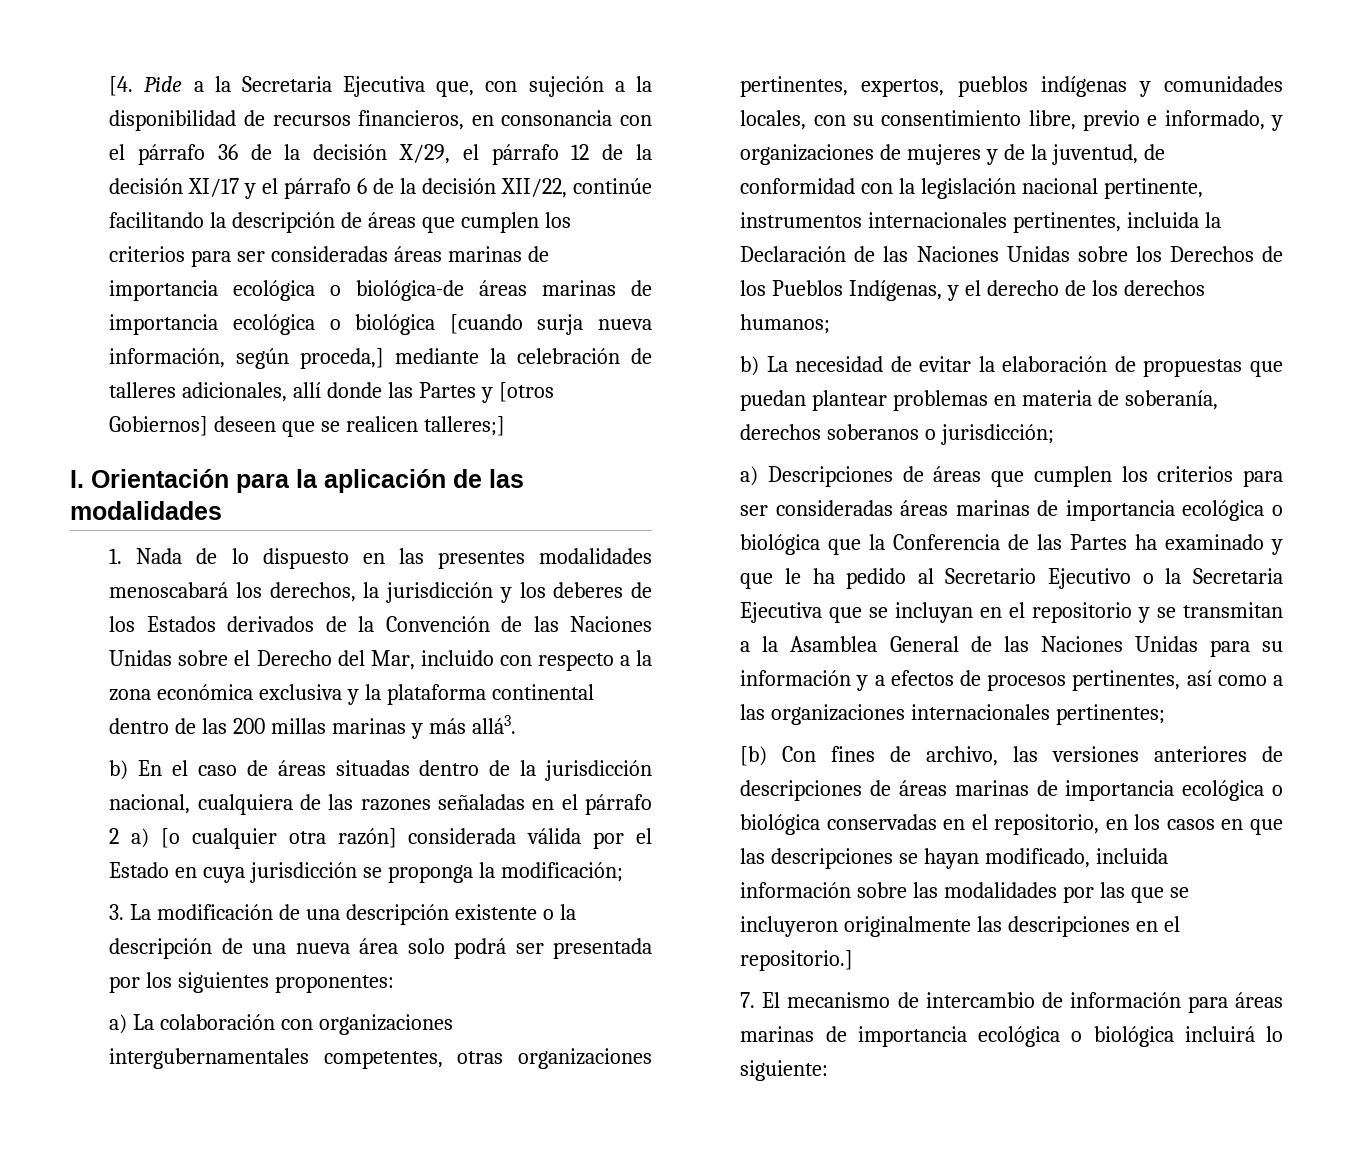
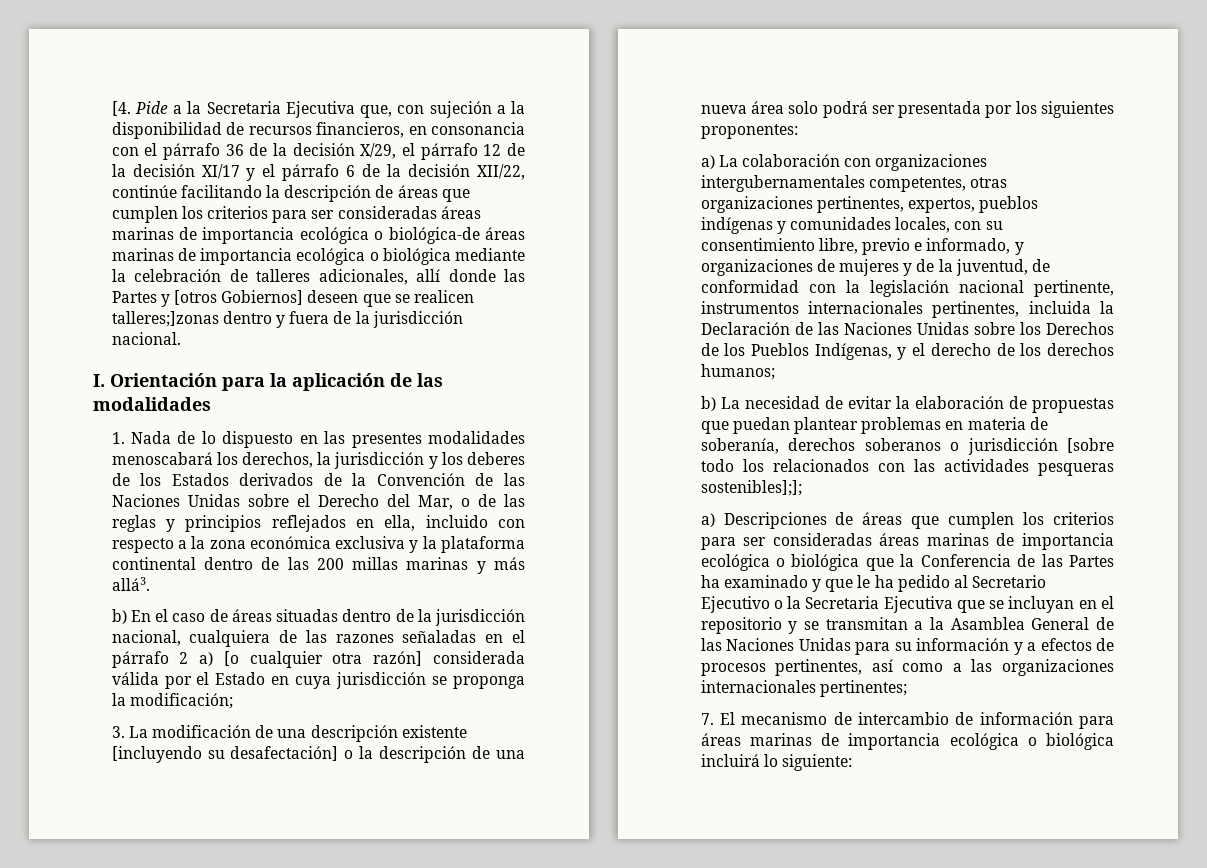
- [4. Pide a la Secretaria Ejecutiva que, con sujeción a la disponibilidad de recursos financieros, en consonancia con el párrafo 36 de la decisión X/29, el párrafo 12 de la decisión XI/17 y el párrafo 6 de la decisión XII/22, continúe facilitando la descripción de áreas que cumplen los criterios para ser consideradas áreas marinas de importancia ecológica o biológica-de áreas marinas de importancia ecológica o biológica [cuando surja nueva información, según proceda,] mediante la celebración de talleres adicionales, allí donde las Partes y [otros Gobiernos] deseen que se realicen talleres;]
+ [4. Pide a la Secretaria Ejecutiva que, con sujeción a la disponibilidad de recursos financieros, en consonancia con el párrafo 36 de la decisión X/29, el párrafo 12 de la decisión XI/17 y el párrafo 6 de la decisión XII/22, continúe facilitando la descripción de áreas que cumplen los criterios para ser consideradas áreas marinas de importancia ecológica o biológica-de áreas marinas de importancia ecológica o biológica mediante la celebración de talleres adicionales, allí donde las Partes y [otros Gobiernos] deseen que se realicen talleres;]zonas dentro y fuera de la jurisdicción nacional.
- 1. Nada de lo dispuesto en las presentes modalidades menoscabará los derechos, la jurisdicción y los deberes de los Estados derivados de la Convención de las Naciones Unidas sobre el Derecho del Mar, incluido con respecto a la zona económica exclusiva y la plataforma continental dentro de las 200 millas marinas y más allá3.
+ 1. Nada de lo dispuesto en las presentes modalidades menoscabará los derechos, la jurisdicción y los deberes de los Estados derivados de la Convención de las Naciones Unidas sobre el Derecho del Mar, o de las reglas y principios reflejados en ella, incluido con respecto a la zona económica exclusiva y la plataforma continental dentro de las 200 millas marinas y más allá3.
- 3. La modificación de una descripción existente o la descripción de una nueva área solo podrá ser presentada por los siguientes proponentes:
+ 3. La modificación de una descripción existente [incluyendo su desafectación] o la descripción de una nueva área solo podrá ser presentada por los siguientes proponentes:
- b) La necesidad de evitar la elaboración de propuestas que puedan plantear problemas en materia de soberanía, derechos soberanos o jurisdicción;
+ b) La necesidad de evitar la elaboración de propuestas que puedan plantear problemas en materia de soberanía, derechos soberanos o jurisdicción [sobre todo los relacionados con las actividades pesqueras sostenibles];];
- [b) Con fines de archivo, las versiones anteriores de descripciones de áreas marinas de importancia ecológica o biológica conservadas en el repositorio, en los casos en que las descripciones se hayan modificado, incluida información sobre las modalidades por las que se incluyeron originalmente las descripciones en el repositorio.]

